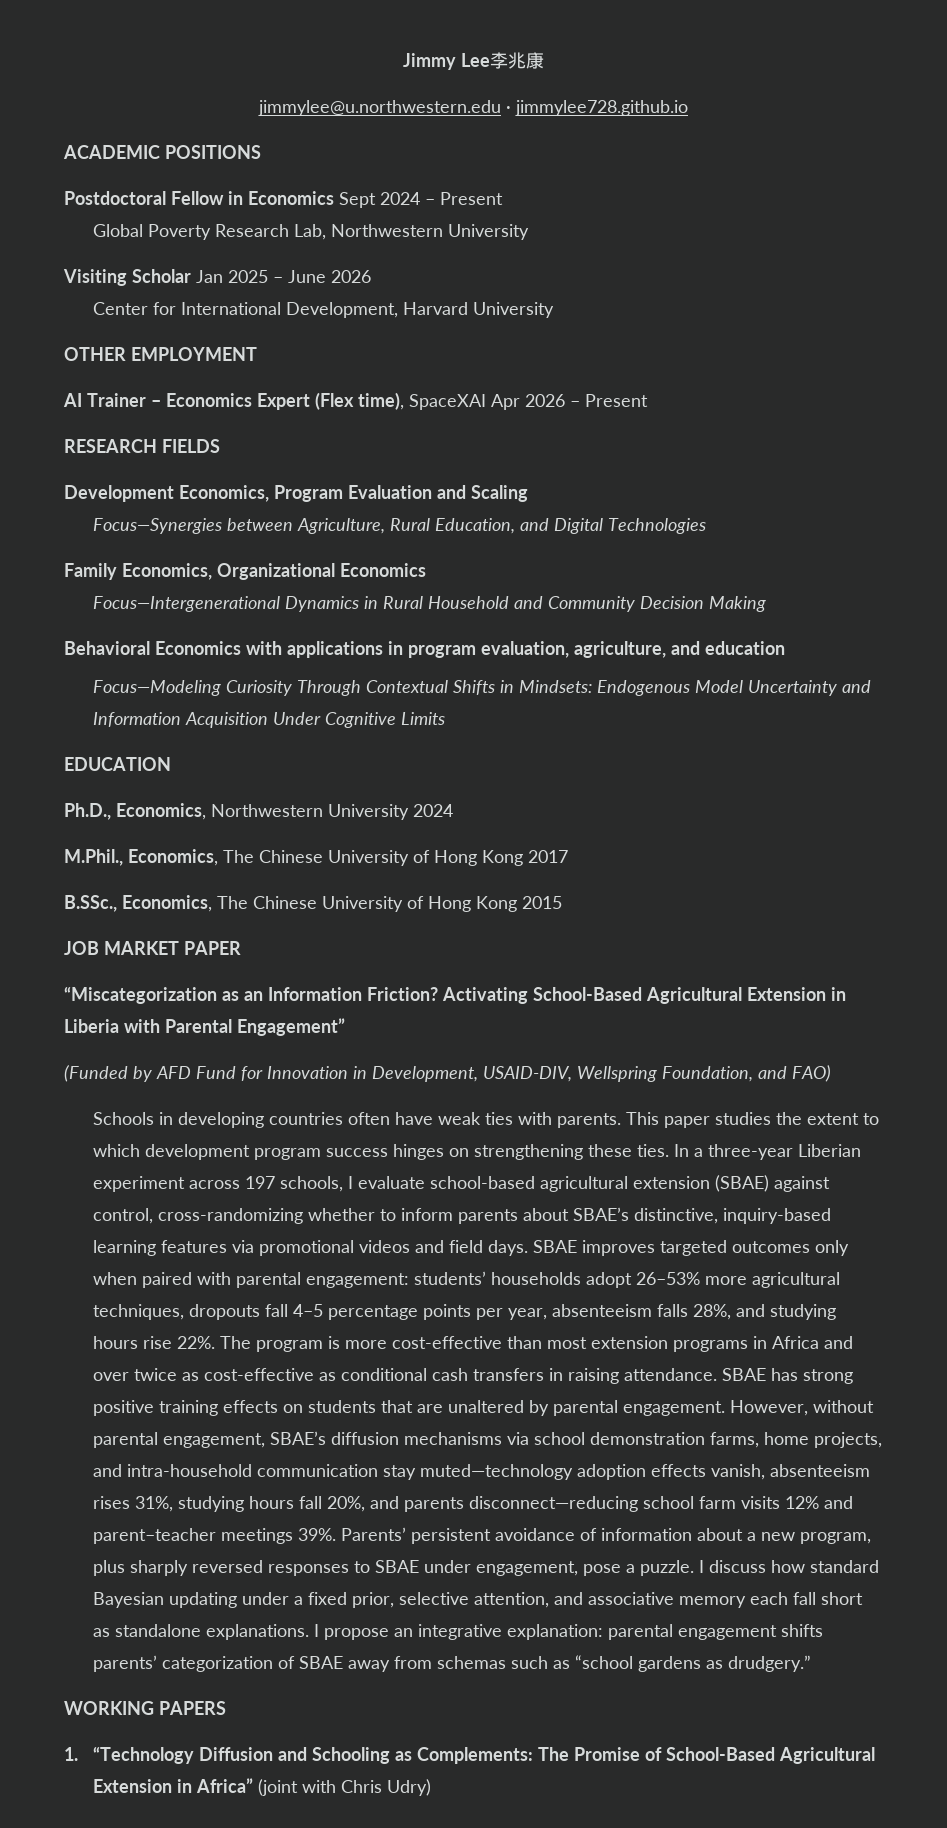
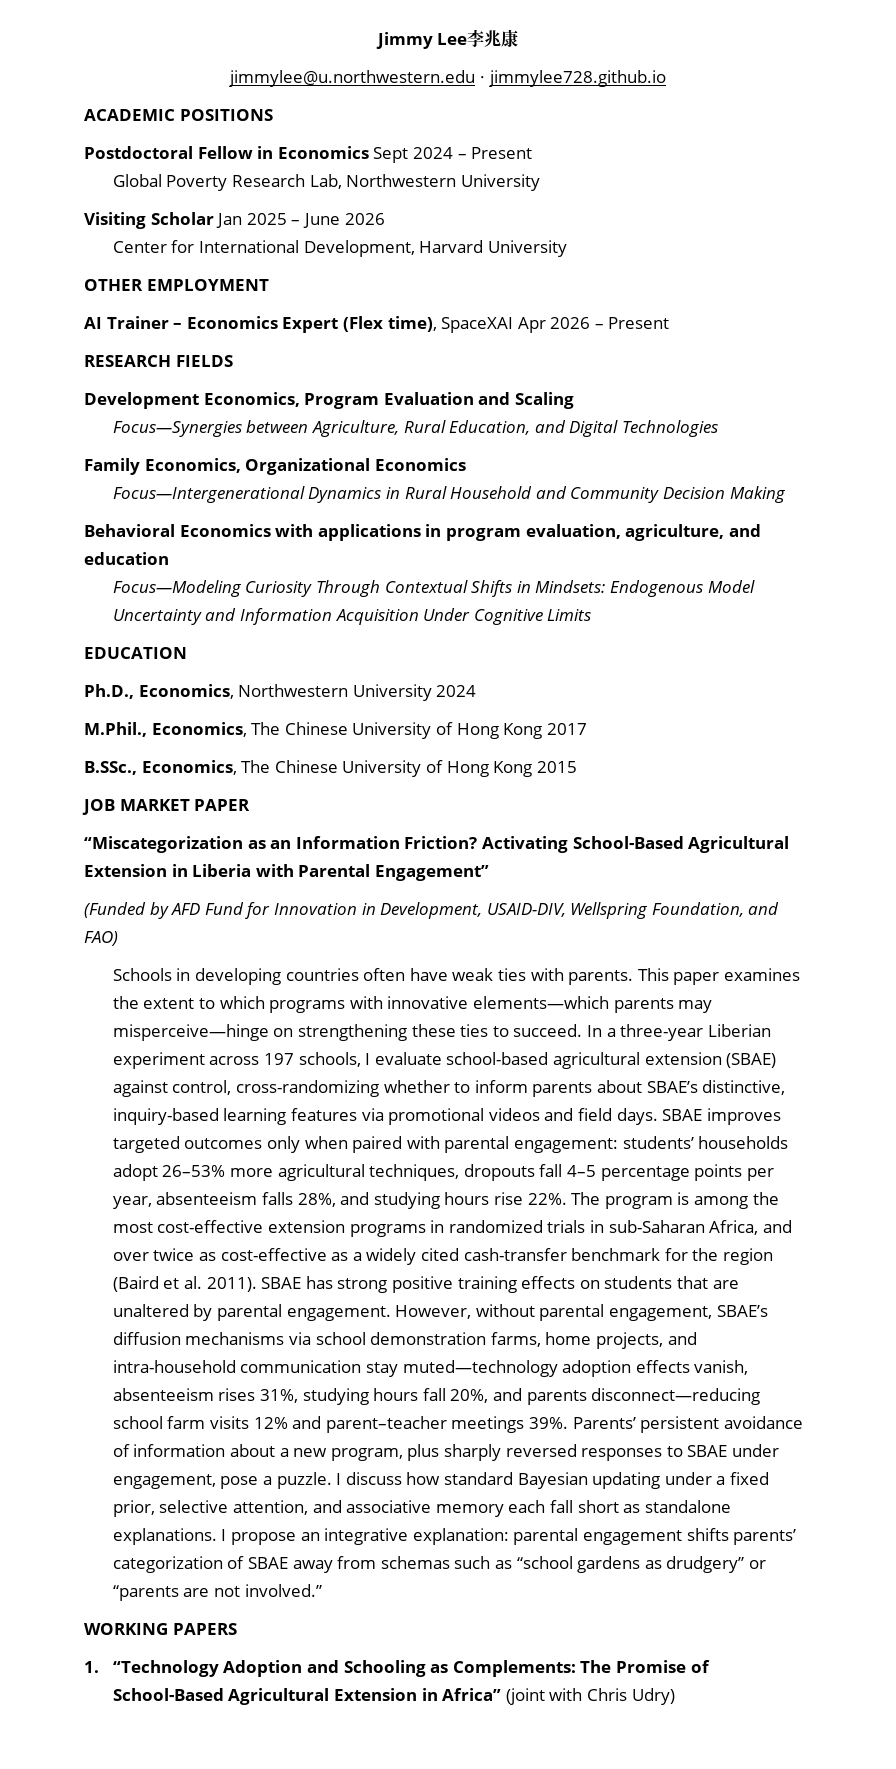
- This paper studies the extent to which development program success hinges on strengthening these ties.
+ This paper examines the extent to which programs with innovative elements—which parents may misperceive—hinge on strengthening these ties to succeed.
- The program is more cost-effective than most extension programs in Africa and over twice as cost-effective as conditional cash transfers in raising attendance.
+ The program is among the most cost-effective extension programs in randomized trials in sub-Saharan Africa, and over twice as cost-effective as a widely cited cash-transfer benchmark for the region (Baird et al. 2011).
- I propose an integrative explanation: parental engagement shifts parents’ categorization of SBAE away from schemas such as “school gardens as drudgery.”
+ I propose an integrative explanation: parental engagement shifts parents’ categorization of SBAE away from schemas such as “school gardens as drudgery” or “parents are not involved.”
- 1. “Technology Diffusion and Schooling as Complements: The Promise of School-Based Agricultural Extension in Africa” (joint with Chris Udry)
+ 1. “Technology Adoption and Schooling as Complements: The Promise of School-Based Agricultural Extension in Africa” (joint with Chris Udry)

